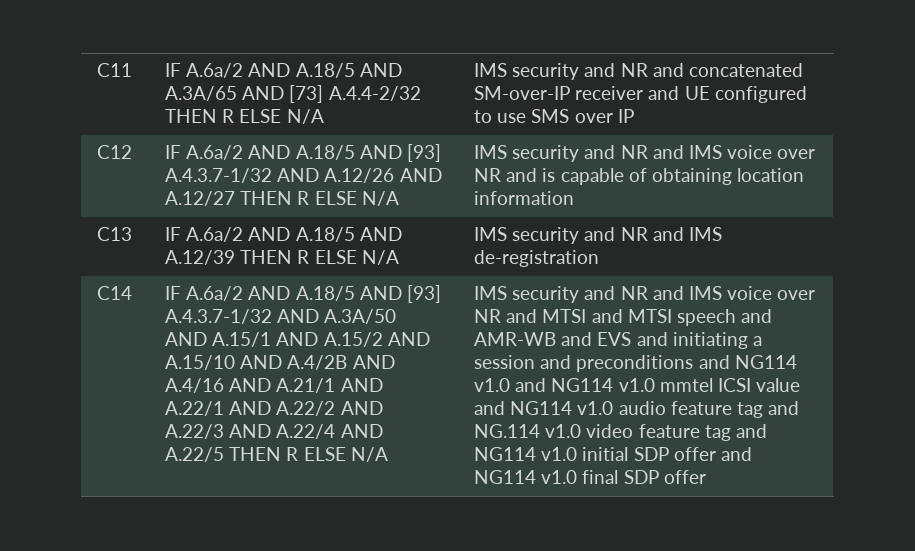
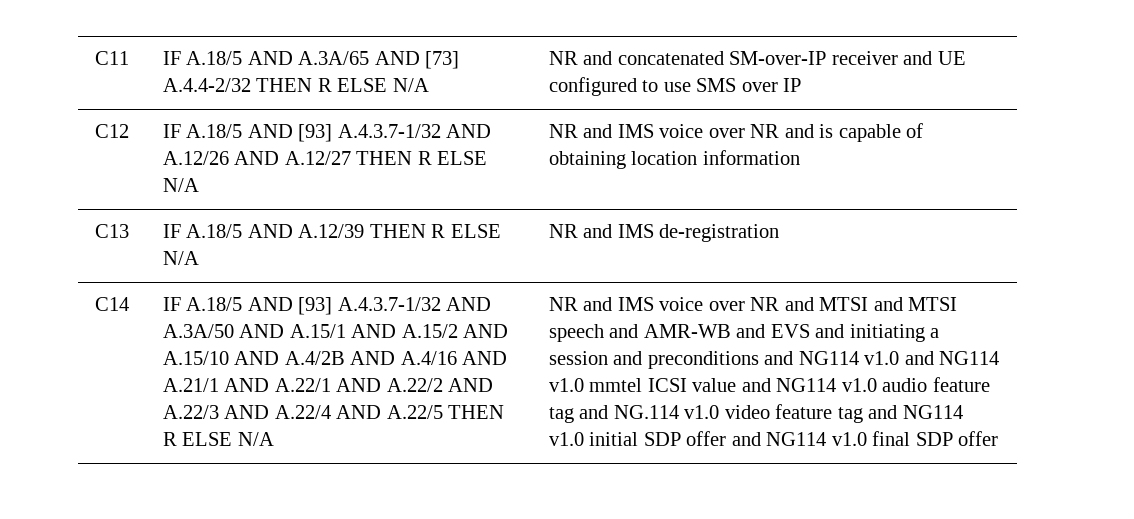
- C11 | IF A.6a/2 AND A.18/5 AND A.3A/65 AND [73] A.4.4-2/32 THEN R ELSE N/A | IMS security and NR and concatenated SM-over-IP receiver and UE configured to use SMS over IP
+ C11 | IF A.18/5 AND A.3A/65 AND [73] A.4.4-2/32 THEN R ELSE N/A | NR and concatenated SM-over-IP receiver and UE configured to use SMS over IP
- C12 | IF A.6a/2 AND A.18/5 AND [93] A.4.3.7-1/32 AND A.12/26 AND A.12/27 THEN R ELSE N/A | IMS security and NR and IMS voice over NR and is capable of obtaining location information
+ C12 | IF A.18/5 AND [93] A.4.3.7-1/32 AND A.12/26 AND A.12/27 THEN R ELSE N/A | NR and IMS voice over NR and is capable of obtaining location information
- C13 | IF A.6a/2 AND A.18/5 AND A.12/39 THEN R ELSE N/A | IMS security and NR and IMS de-registration
+ C13 | IF A.18/5 AND A.12/39 THEN R ELSE N/A | NR and IMS de-registration
- IF A.6a/2 AND A.18/5 AND [93] A.4.3.7-1/32 AND A.3A/50 AND A.15/1 AND A.15/2 AND A.15/10 AND A.4/2B AND A.4/16 AND A.21/1 AND A.22/1 AND A.22/2 AND A.22/3 AND A.22/4 AND A.22/5 THEN R ELSE N/A
+ IF A.18/5 AND [93] A.4.3.7-1/32 AND A.3A/50 AND A.15/1 AND A.15/2 AND A.15/10 AND A.4/2B AND A.4/16 AND A.21/1 AND A.22/1 AND A.22/2 AND A.22/3 AND A.22/4 AND A.22/5 THEN R ELSE N/A
- IMS security and NR and IMS voice over NR and MTSI and MTSI speech and AMR-WB and EVS and initiating a session and preconditions and NG114 v1.0 and NG114 v1.0 mmtel ICSI value and NG114 v1.0 audio feature tag and NG.114 v1.0 video feature tag and NG114 v1.0 initial SDP offer and NG114 v1.0 final SDP offer
+ NR and IMS voice over NR and MTSI and MTSI speech and AMR-WB and EVS and initiating a session and preconditions and NG114 v1.0 and NG114 v1.0 mmtel ICSI value and NG114 v1.0 audio feature tag and NG.114 v1.0 video feature tag and NG114 v1.0 initial SDP offer and NG114 v1.0 final SDP offer

